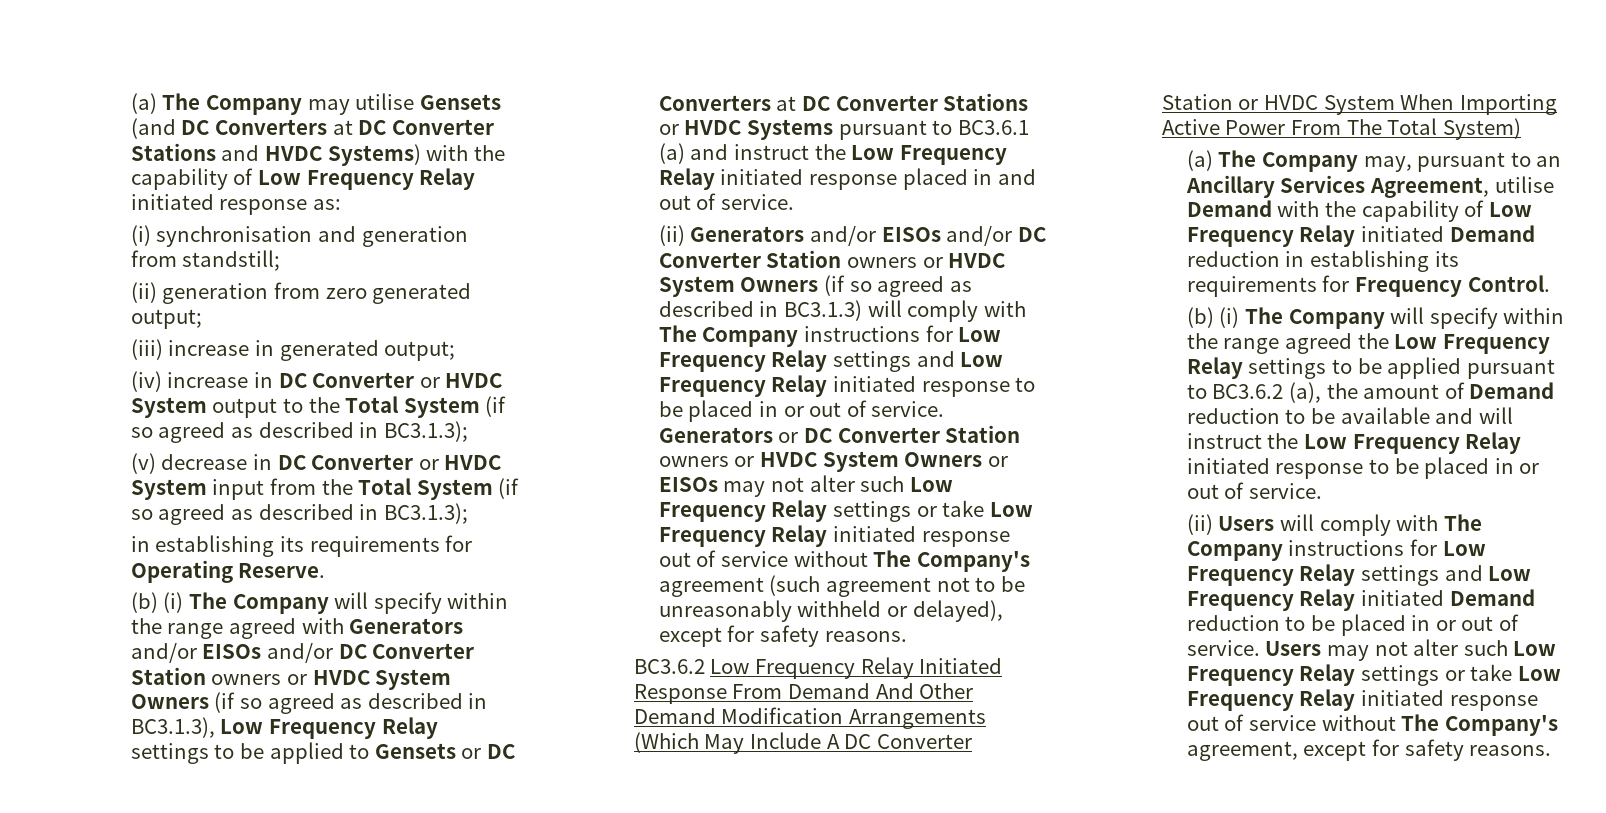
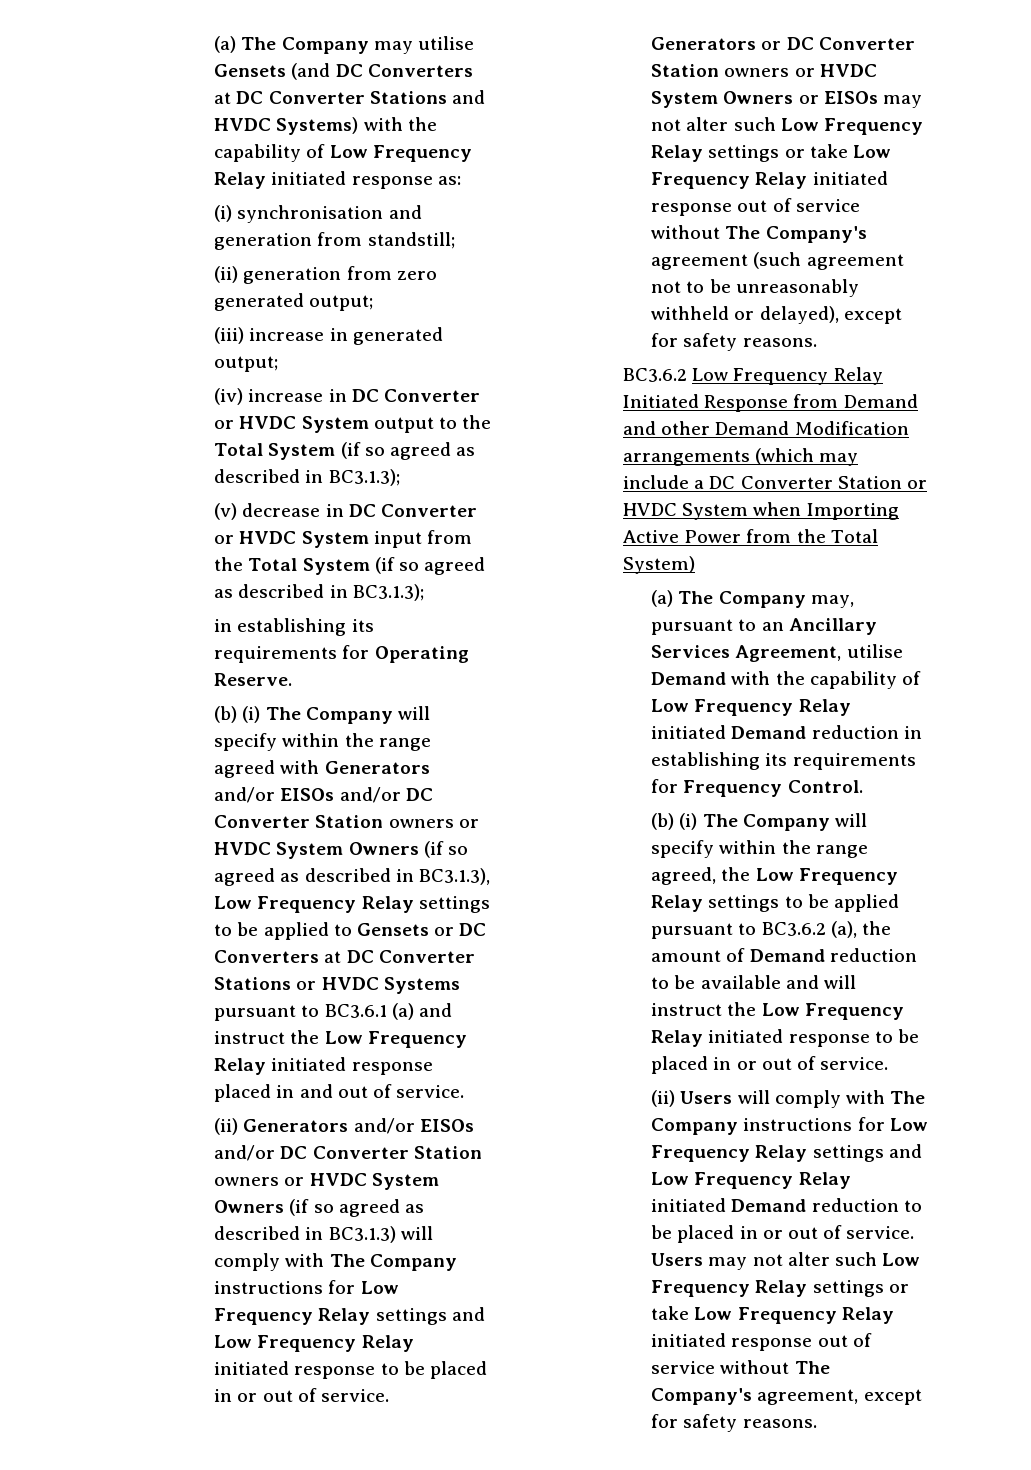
- BC3.6.2 Low Frequency Relay Initiated Response From Demand And Other Demand Modification Arrangements (Which May Include A DC Converter Station or HVDC System When Importing Active Power From The Total System)
+ BC3.6.2 Low Frequency Relay Initiated Response from Demand and other Demand Modification arrangements (which may include a DC Converter Station or HVDC System when Importing Active Power from the Total System)
- (b) (i) The Company will specify within the range agreed the Low Frequency Relay settings to be applied pursuant to BC3.6.2 (a), the amount of Demand reduction to be available and will instruct the Low Frequency Relay initiated response to be placed in or out of service.
+ (b) (i) The Company will specify within the range agreed, the Low Frequency Relay settings to be applied pursuant to BC3.6.2 (a), the amount of Demand reduction to be available and will instruct the Low Frequency Relay initiated response to be placed in or out of service.

